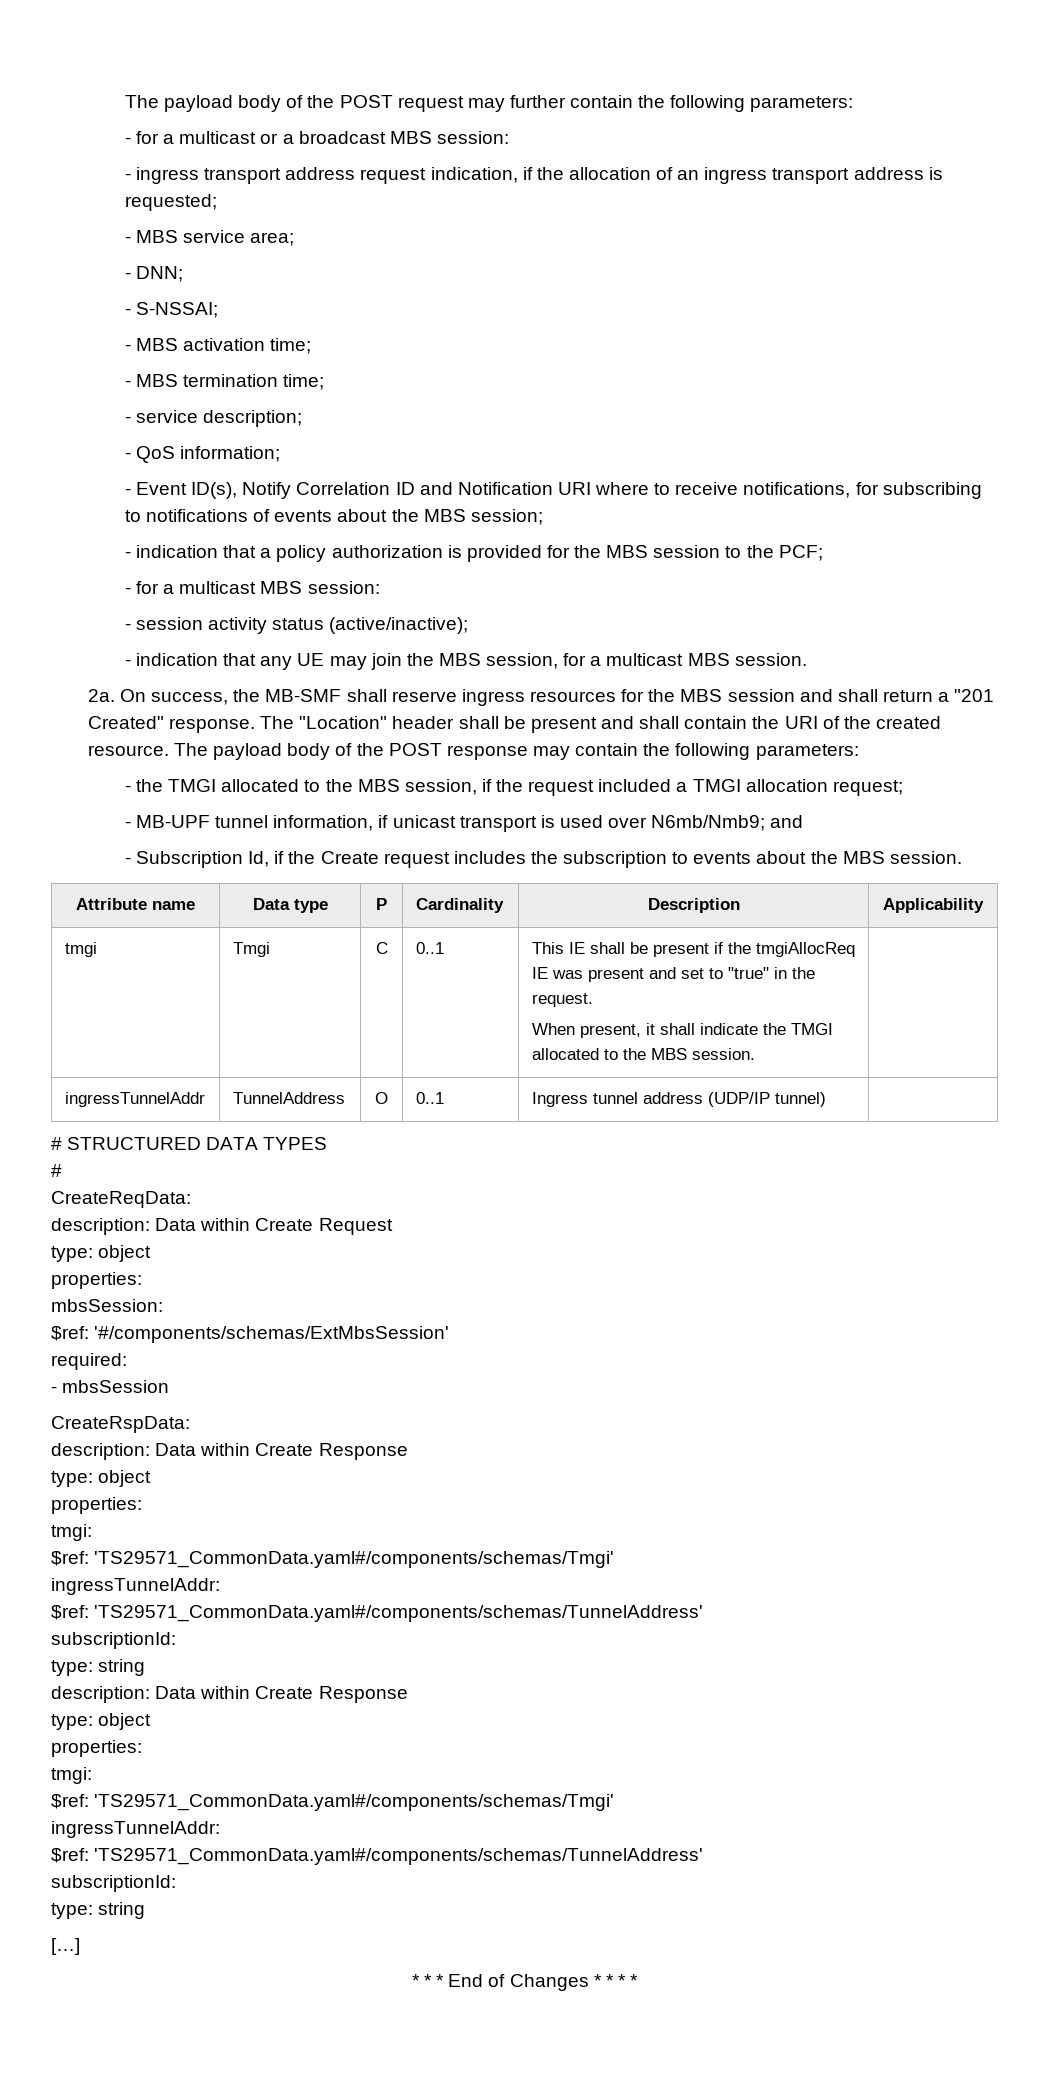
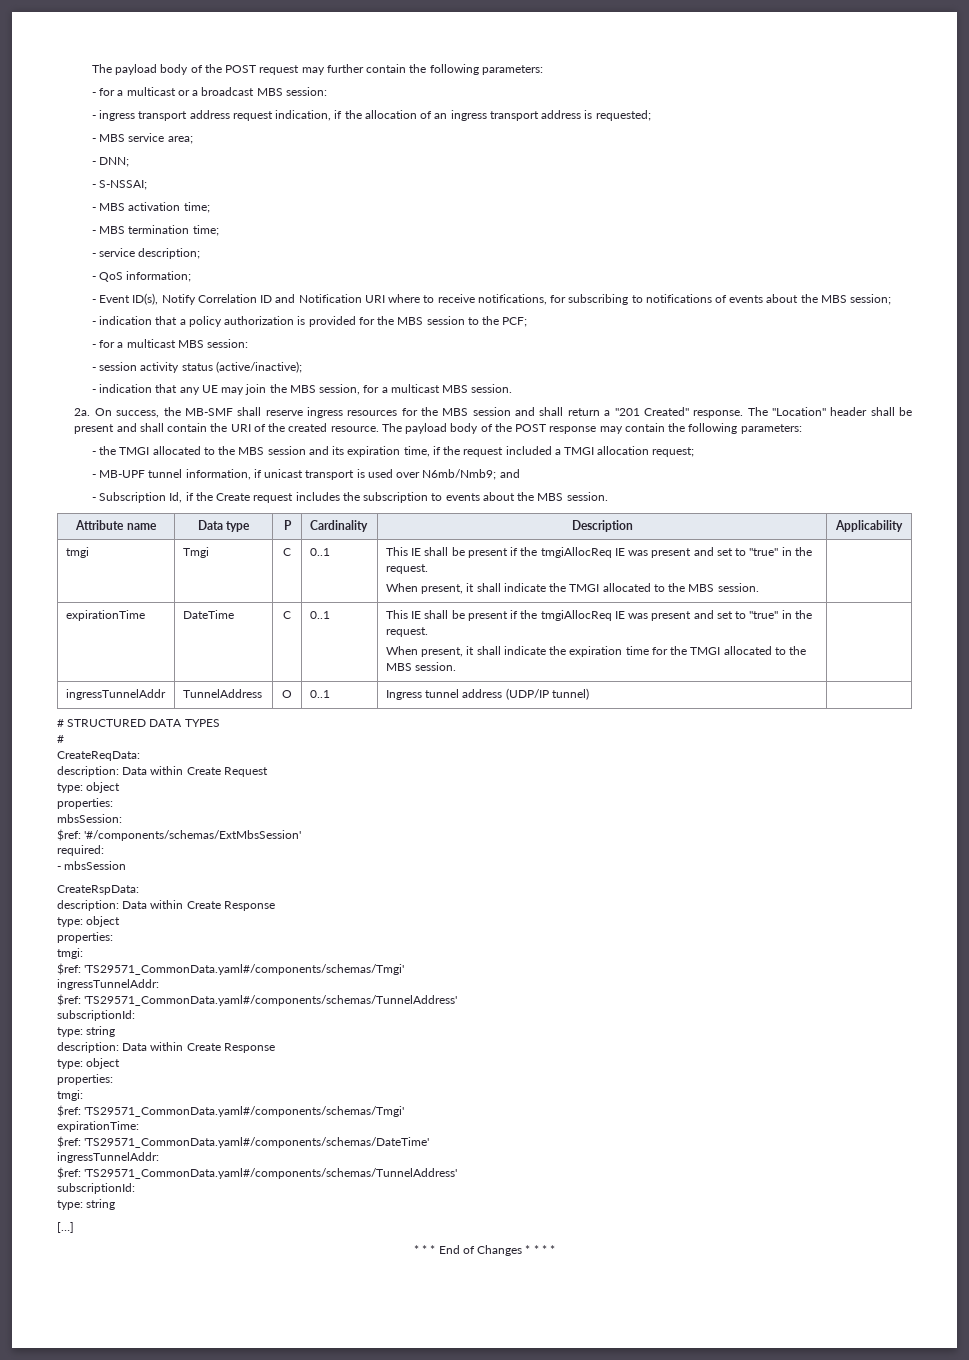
- - the TMGI allocated to the MBS session, if the request included a TMGI allocation request;
+ - the TMGI allocated to the MBS session and its expiration time, if the request included a TMGI allocation request;
+ expirationTime | DateTime | C | 0..1 | This IE shall be present if the tmgiAllocReq IE was present and set to "true" in the request.
+ When present, it shall indicate the expiration time for the TMGI allocated to the MBS session. |
+ expirationTime:
+ $ref: 'TS29571_CommonData.yaml#/components/schemas/DateTime'

